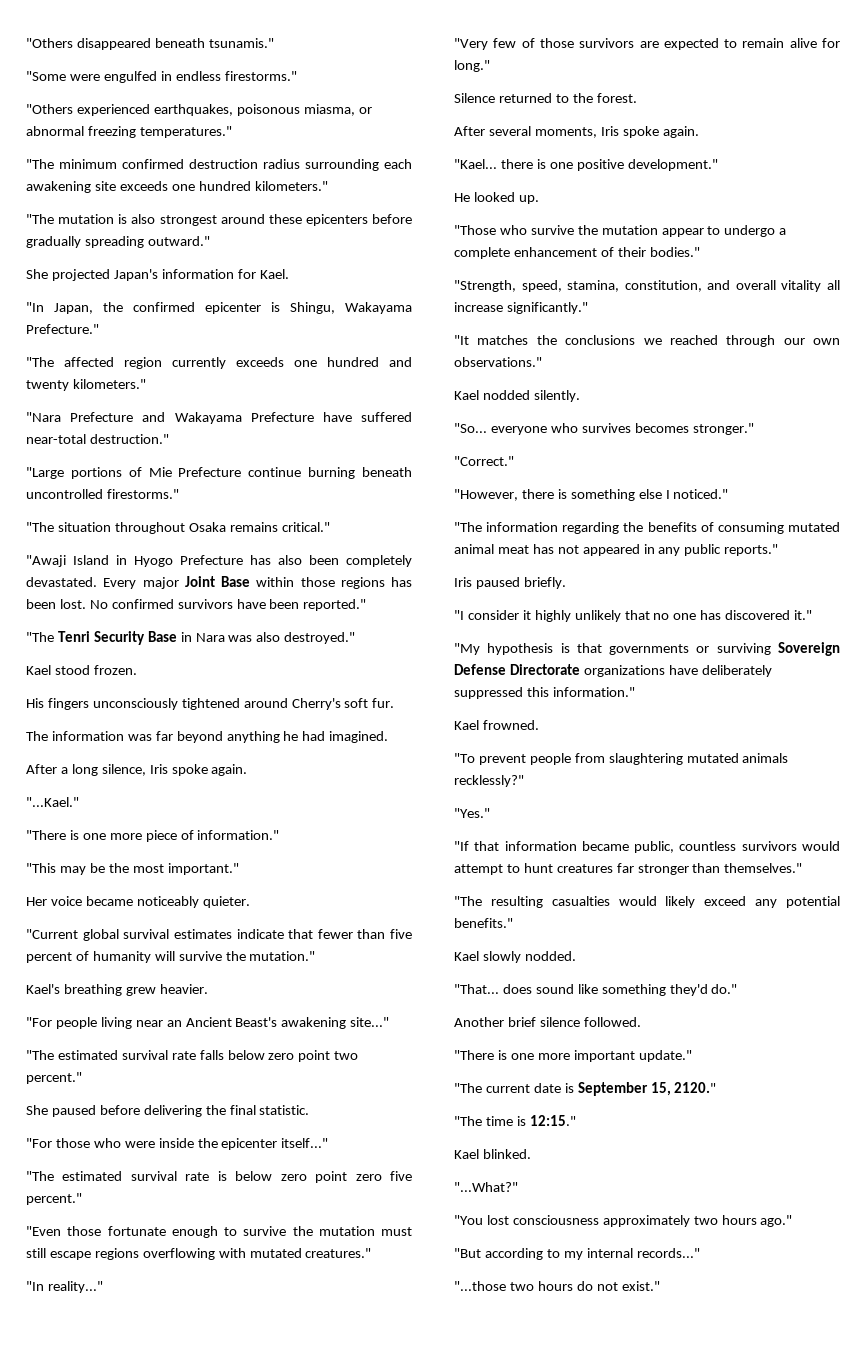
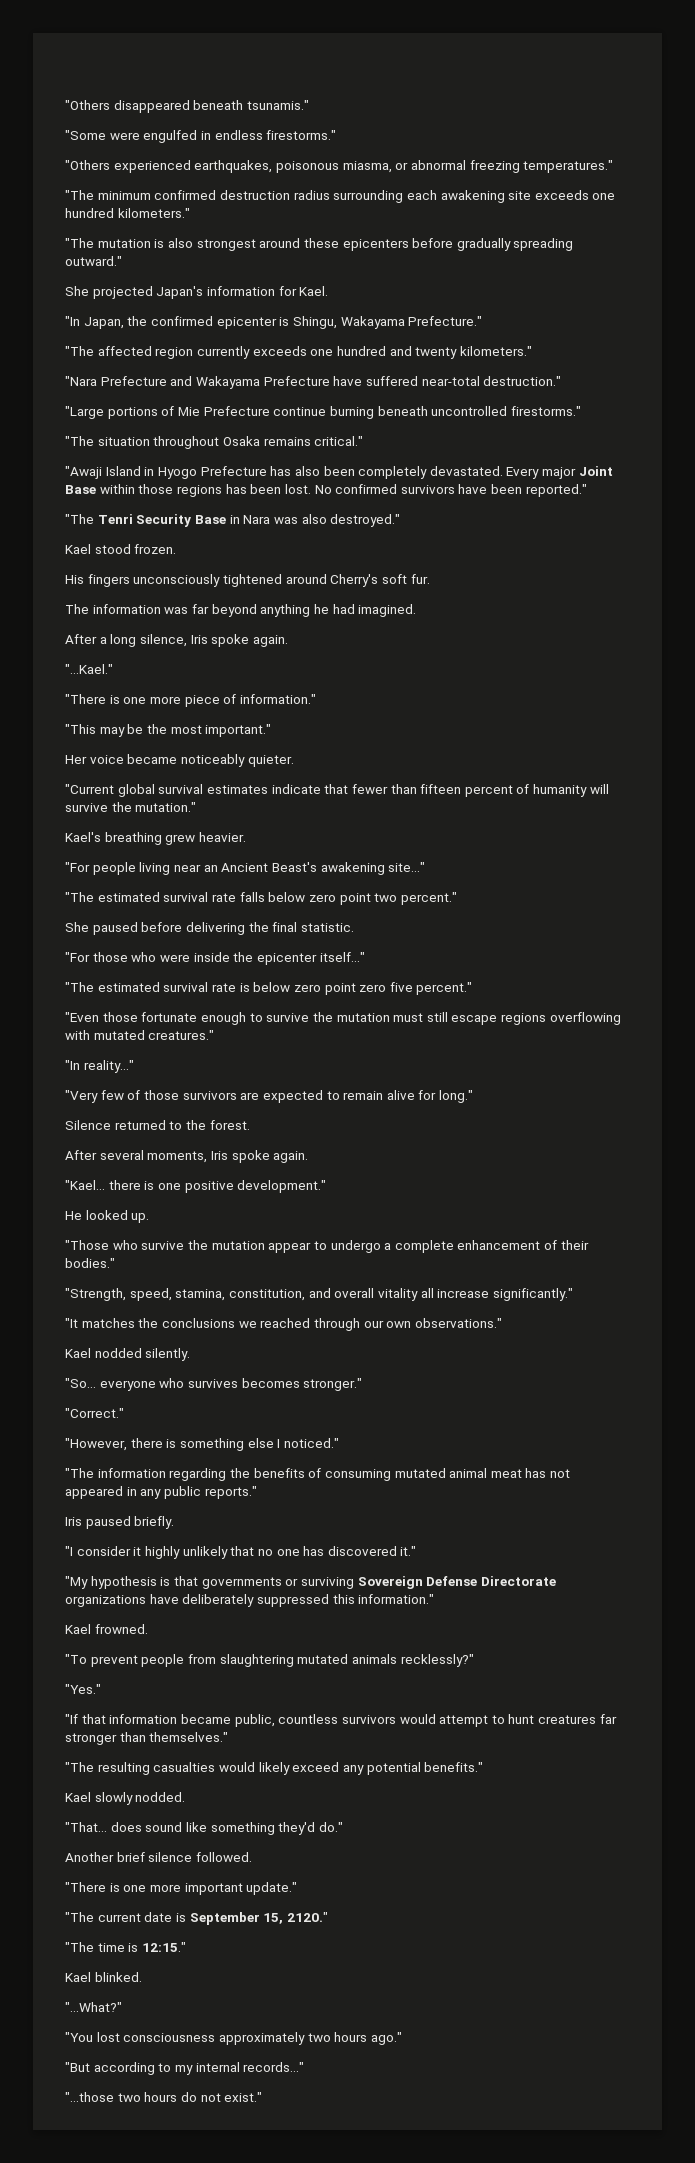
- "Current global survival estimates indicate that fewer than five percent of humanity will survive the mutation."
+ "Current global survival estimates indicate that fewer than fifteen percent of humanity will survive the mutation."

